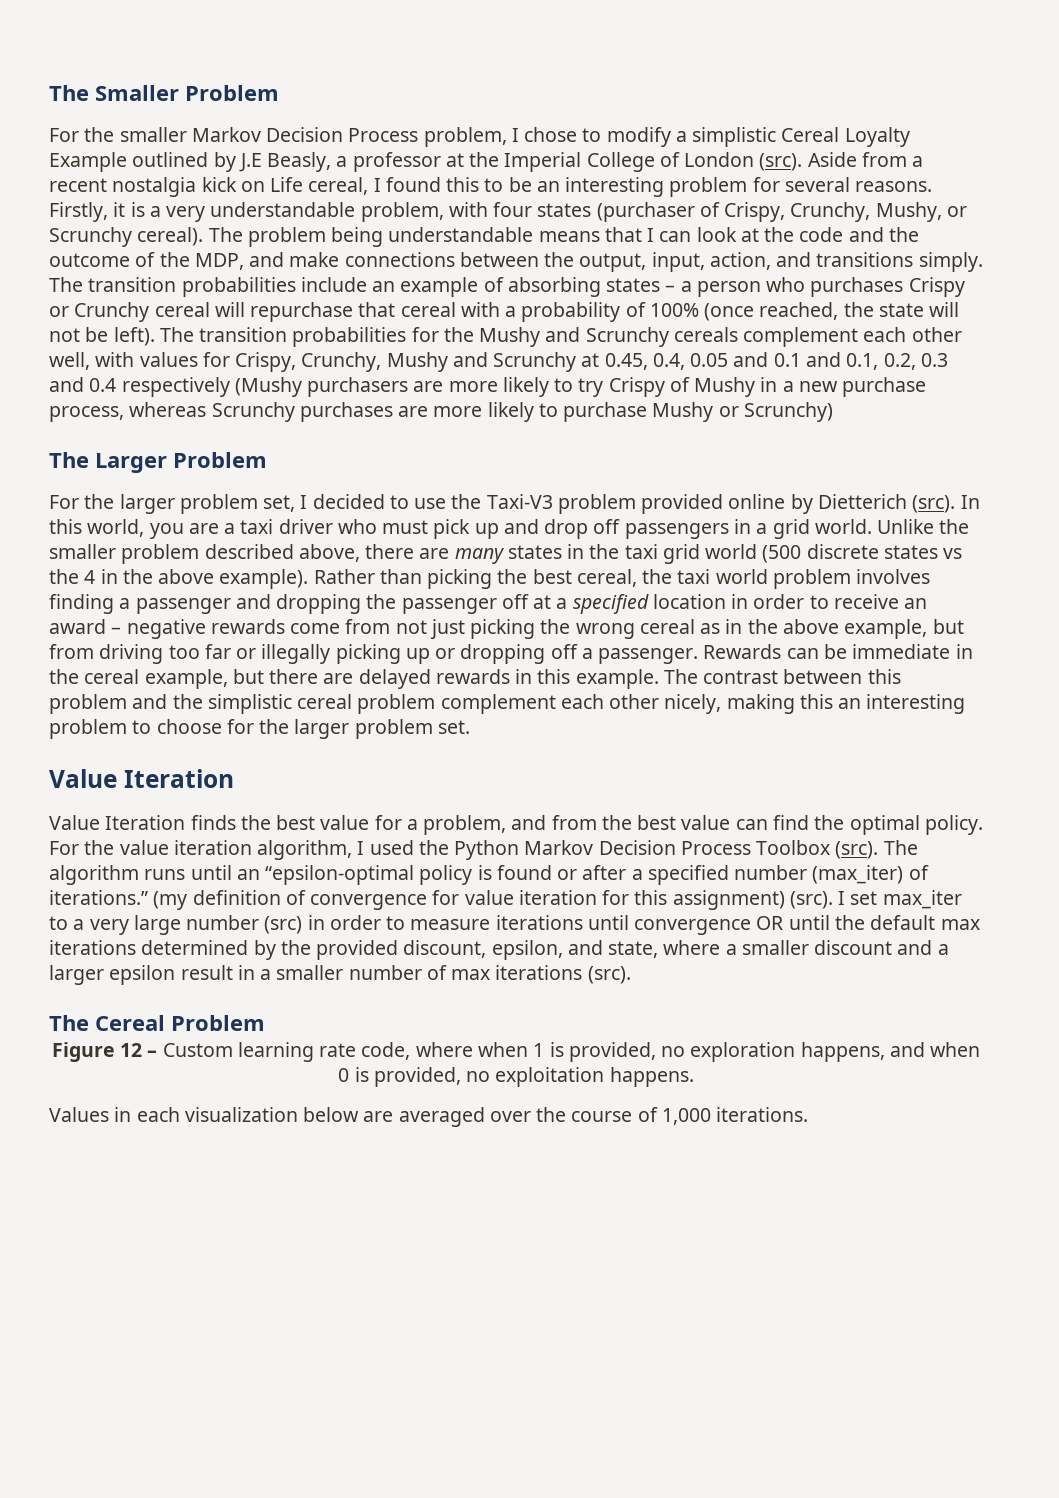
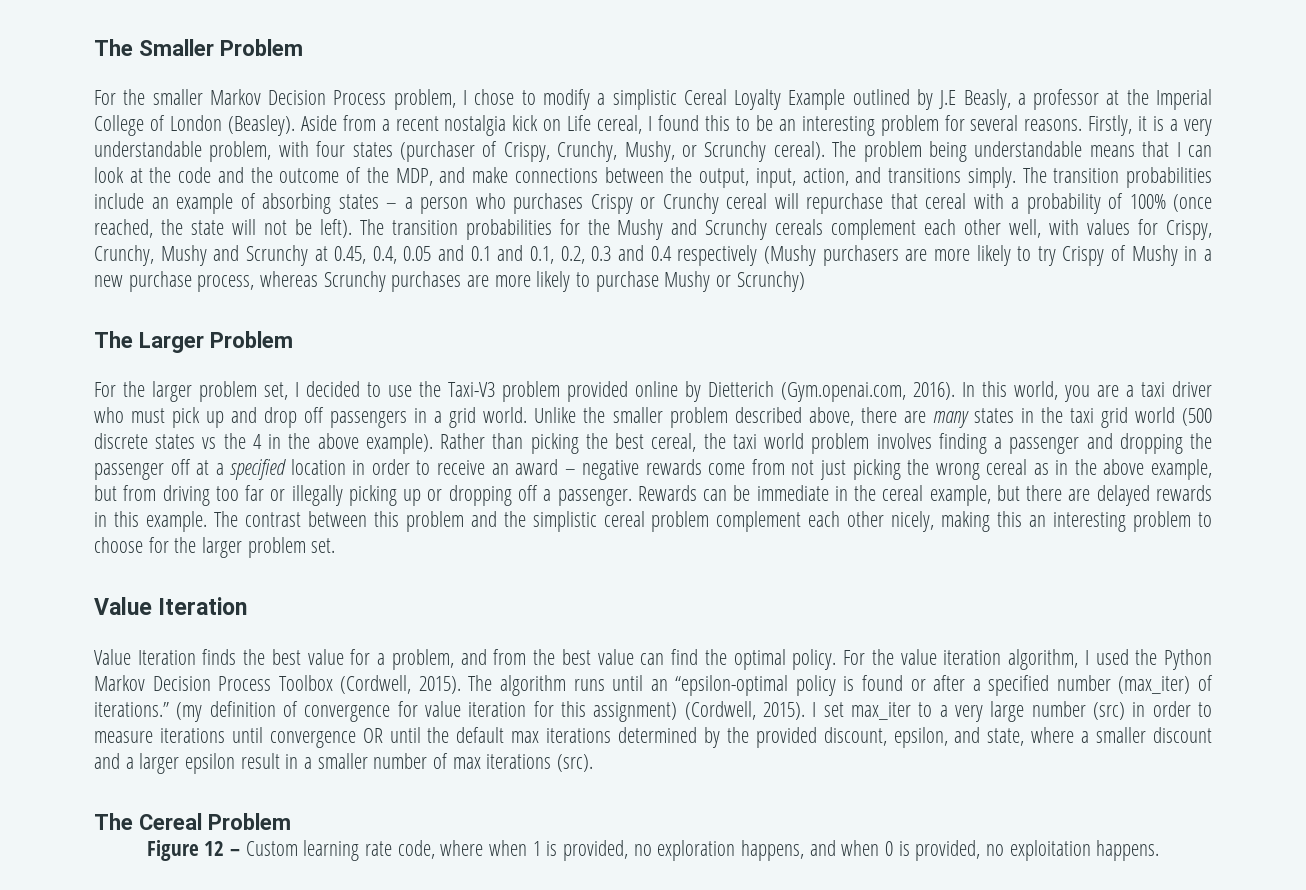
- For the smaller Markov Decision Process problem, I chose to modify a simplistic Cereal Loyalty Example outlined by J.E Beasly, a professor at the Imperial College of London (src).
+ For the smaller Markov Decision Process problem, I chose to modify a simplistic Cereal Loyalty Example outlined by J.E Beasly, a professor at the Imperial College of London (Beasley).
- For the larger problem set, I decided to use the Taxi-V3 problem provided online by Dietterich (src).
+ For the larger problem set, I decided to use the Taxi-V3 problem provided online by Dietterich (Gym.openai.com, 2016).
- For the value iteration algorithm, I used the Python Markov Decision Process Toolbox (src).
+ For the value iteration algorithm, I used the Python Markov Decision Process Toolbox (Cordwell, 2015).
- (my definition of convergence for value iteration for this assignment) (src).
+ (my definition of convergence for value iteration for this assignment) (Cordwell, 2015).
- Values in each visualization below are averaged over the course of 1,000 iterations.

